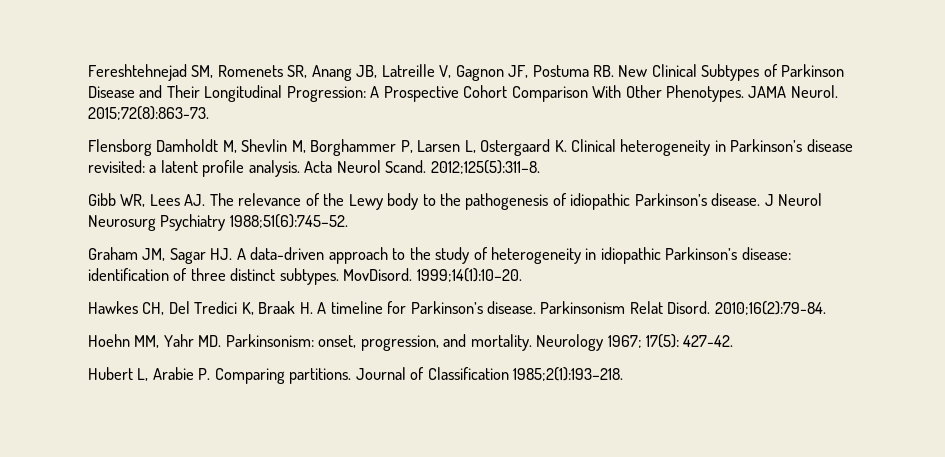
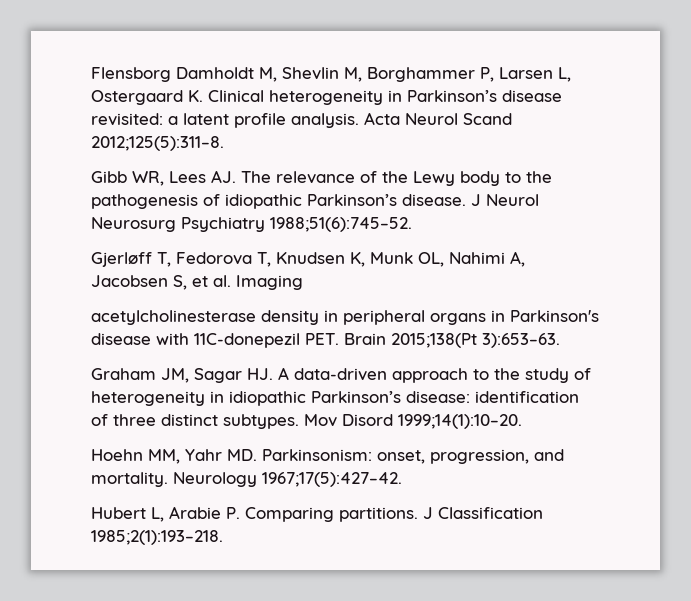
- Fereshtehnejad SM, Romenets SR, Anang JB, Latreille V, Gagnon JF, Postuma RB. New Clinical Subtypes of Parkinson Disease and Their Longitudinal Progression: A Prospective Cohort Comparison With Other Phenotypes. JAMA Neurol. 2015;72(8):863-73.
- Acta Neurol Scand. 2012;125(5):311–8.
+ Acta Neurol Scand 2012;125(5):311–8.
+ Gjerløff T, Fedorova T, Knudsen K, Munk OL, Nahimi A, Jacobsen S, et al. Imaging
+ acetylcholinesterase density in peripheral organs in Parkinson's disease with 11C-donepezil PET. Brain 2015;138(Pt 3):653–63.
- MovDisord. 1999;14(1):10–20.
+ Mov Disord 1999;14(1):10–20.
- Hawkes CH, Del Tredici K, Braak H. A timeline for Parkinson’s disease. Parkinsonism Relat Disord. 2010;16(2):79-84.
- Neurology 1967; 17(5): 427-42.
+ Neurology 1967;17(5):427–42.
- Journal of Classification 1985;2(1):193–218.
+ J Classification 1985;2(1):193–218.

